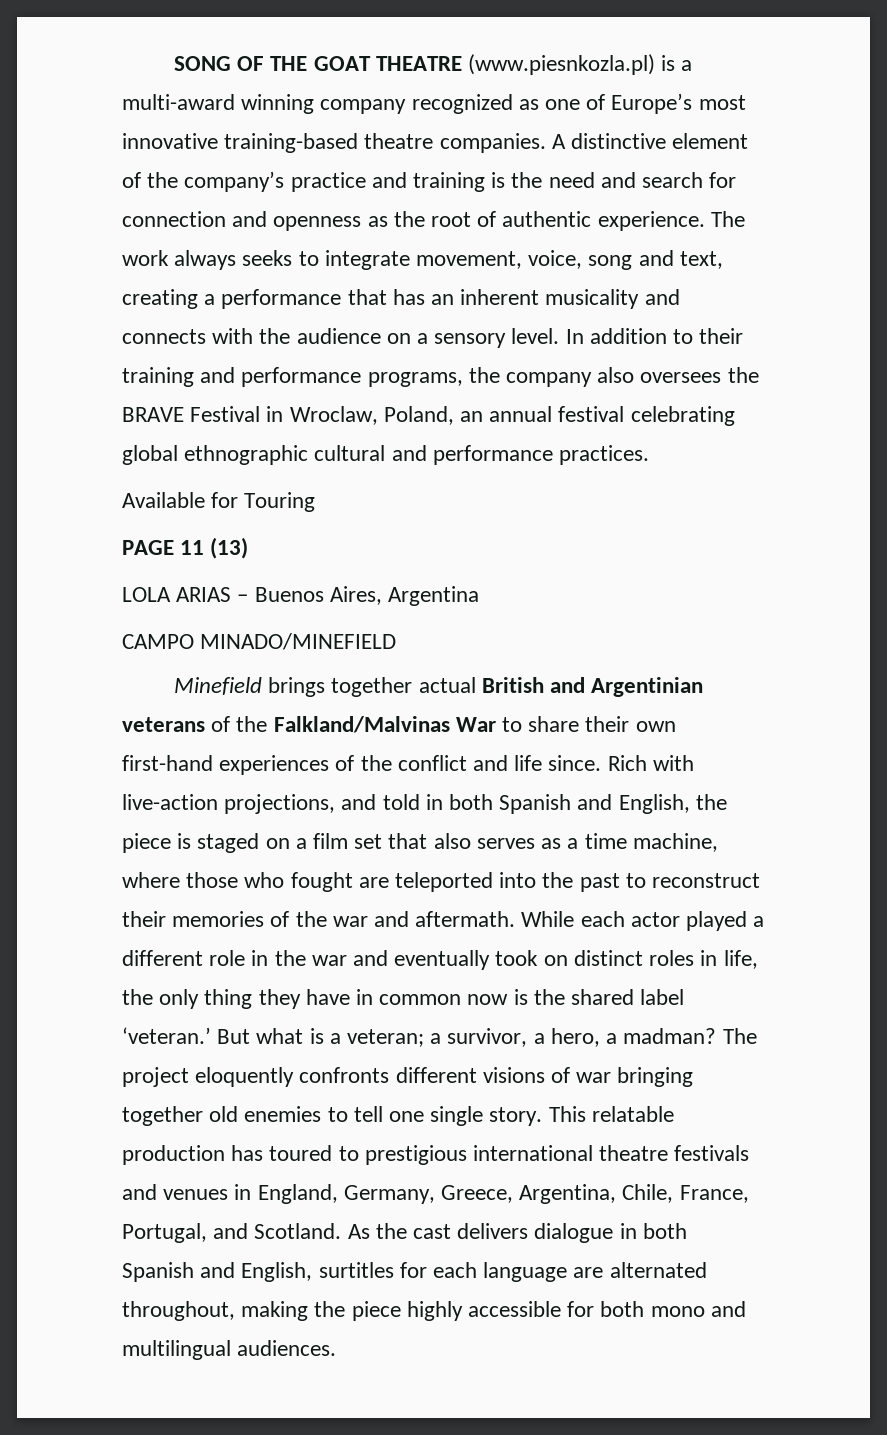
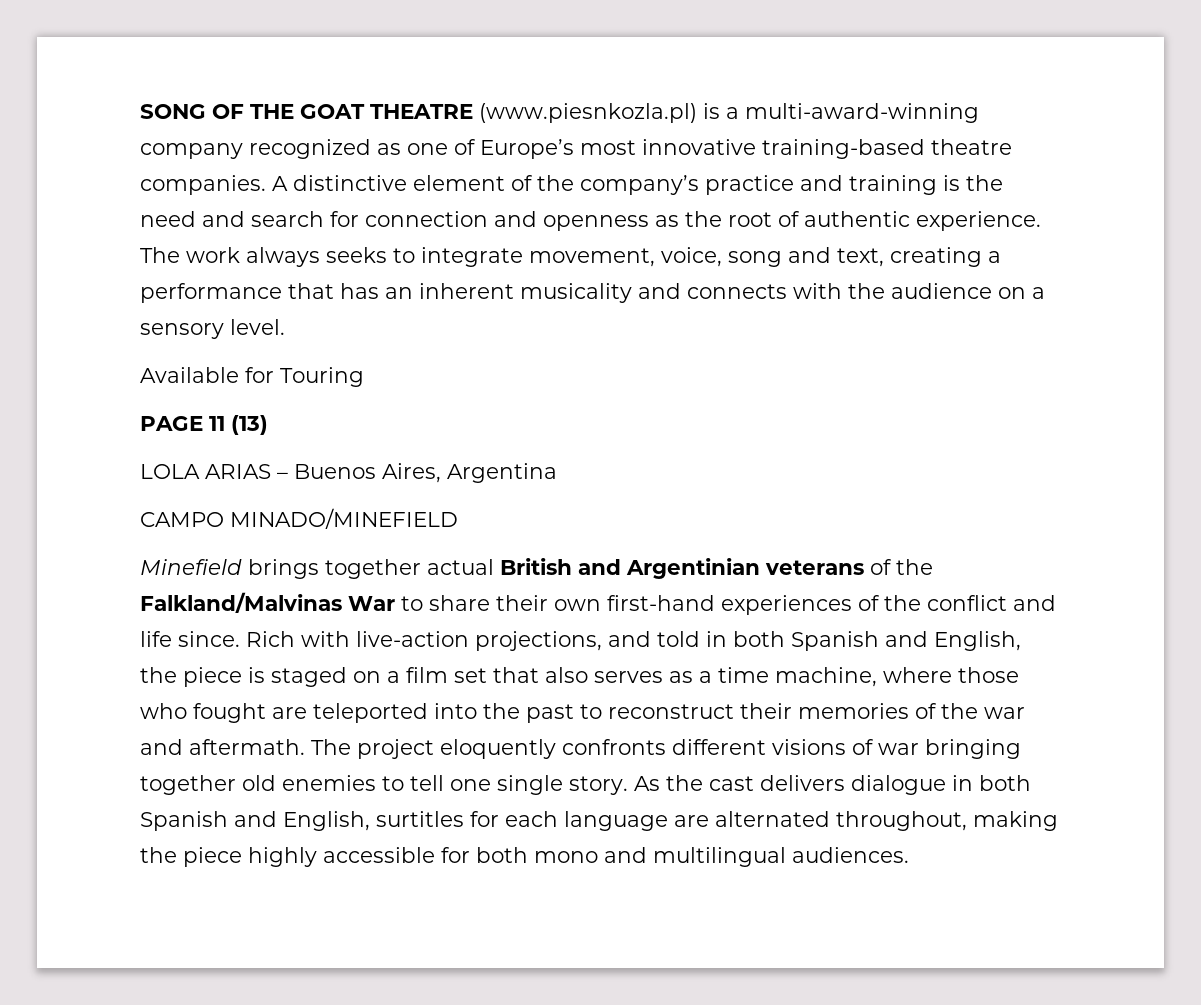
- SONG OF THE GOAT THEATRE (www.piesnkozla.pl) is a multi-award winning company recognized as one of Europe’s most innovative training-based theatre companies.
+ SONG OF THE GOAT THEATRE (www.piesnkozla.pl) is a multi-award-winning company recognized as one of Europe’s most innovative training-based theatre companies.
- In addition to their training and performance programs, the company also oversees the BRAVE Festival in Wroclaw, Poland, an annual festival celebrating global ethnographic cultural and performance practices.
- While each actor played a different role in the war and eventually took on distinct roles in life, the only thing they have in common now is the shared label ‘veteran.’ But what is a veteran; a survivor, a hero, a madman?
- This relatable production has toured to prestigious international theatre festivals and venues in England, Germany, Greece, Argentina, Chile, France, Portugal, and Scotland.

